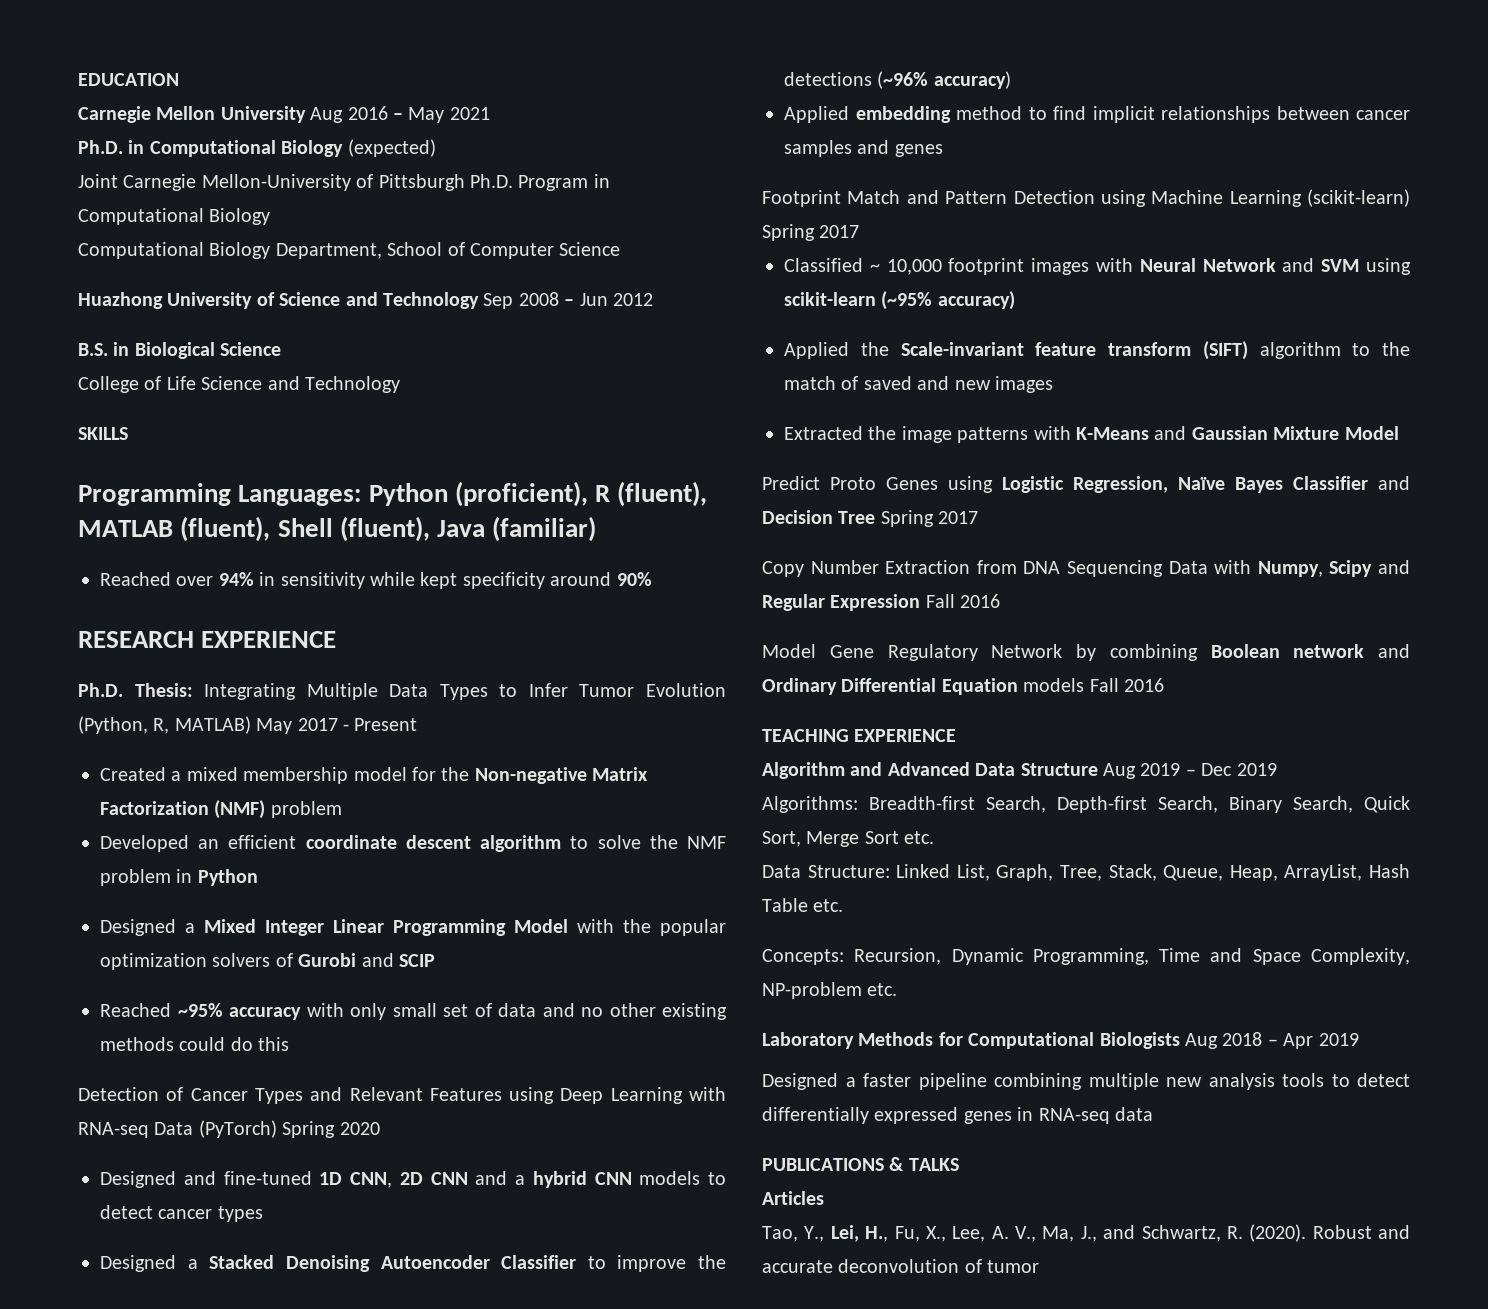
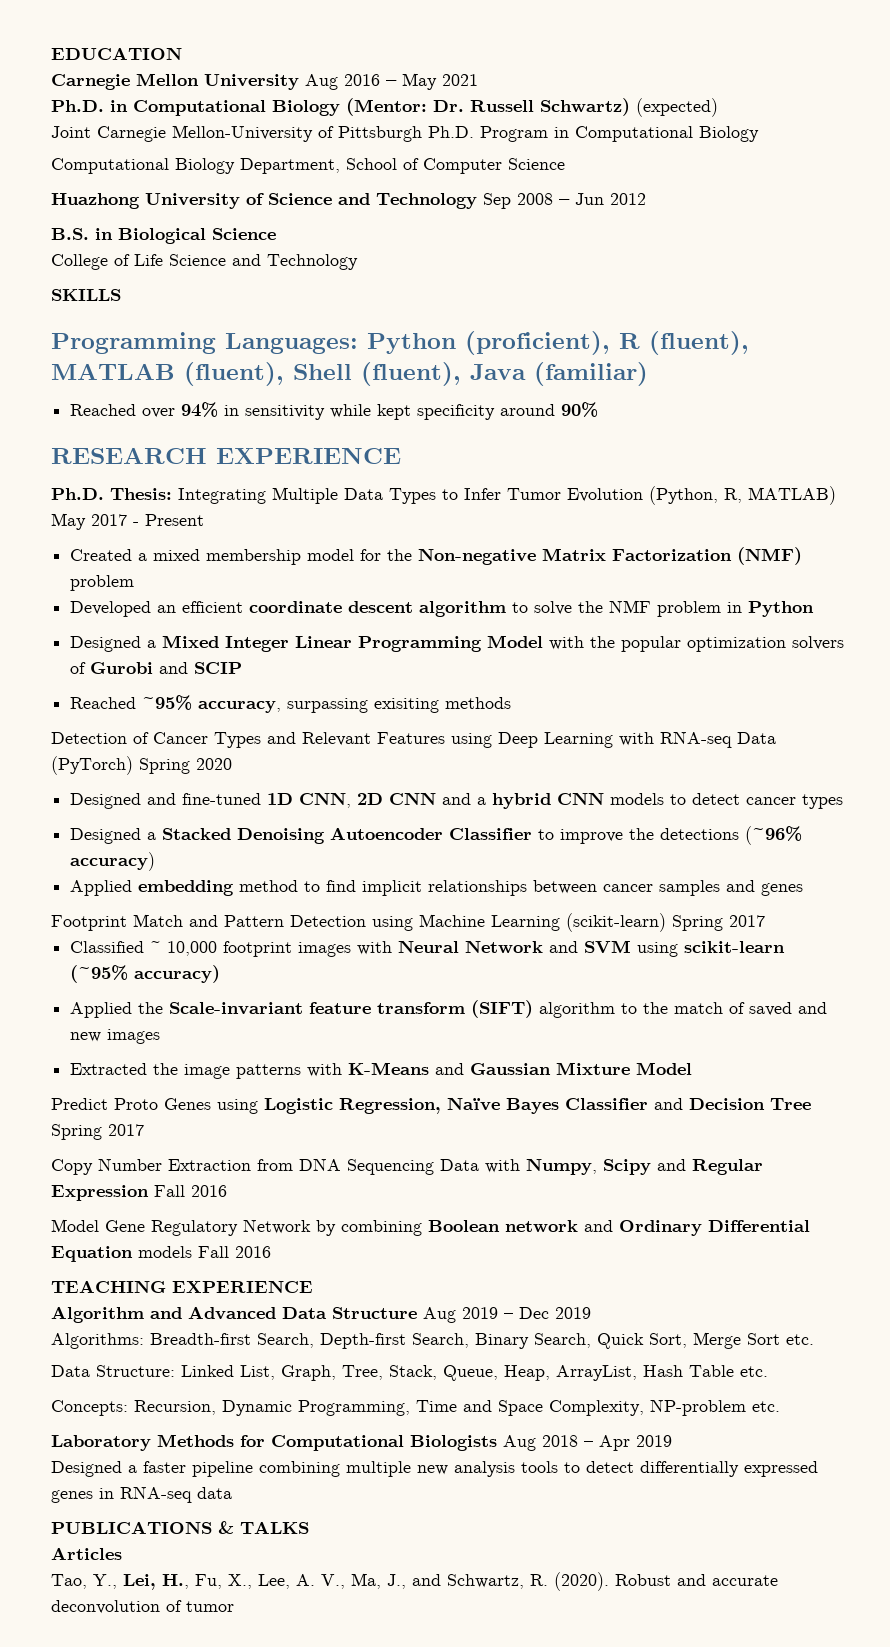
- Ph.D. in Computational Biology (expected)
+ Ph.D. in Computational Biology (Mentor: Dr. Russell Schwartz) (expected)
- Reached ~95% accuracy with only small set of data and no other existing methods could do this
+ Reached ~95% accuracy, surpassing exisiting methods

